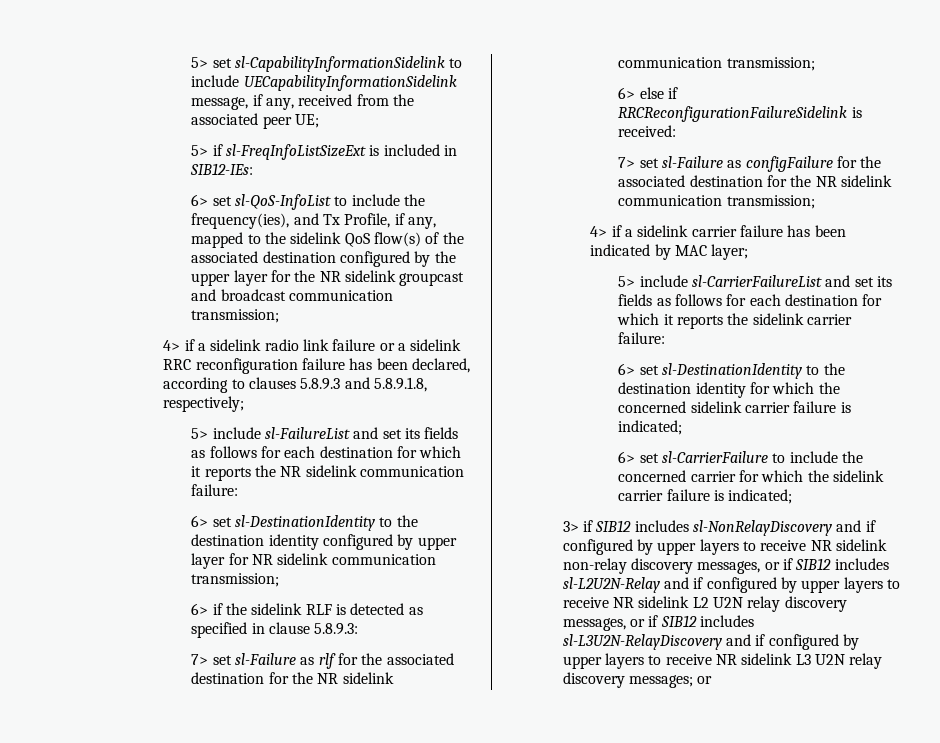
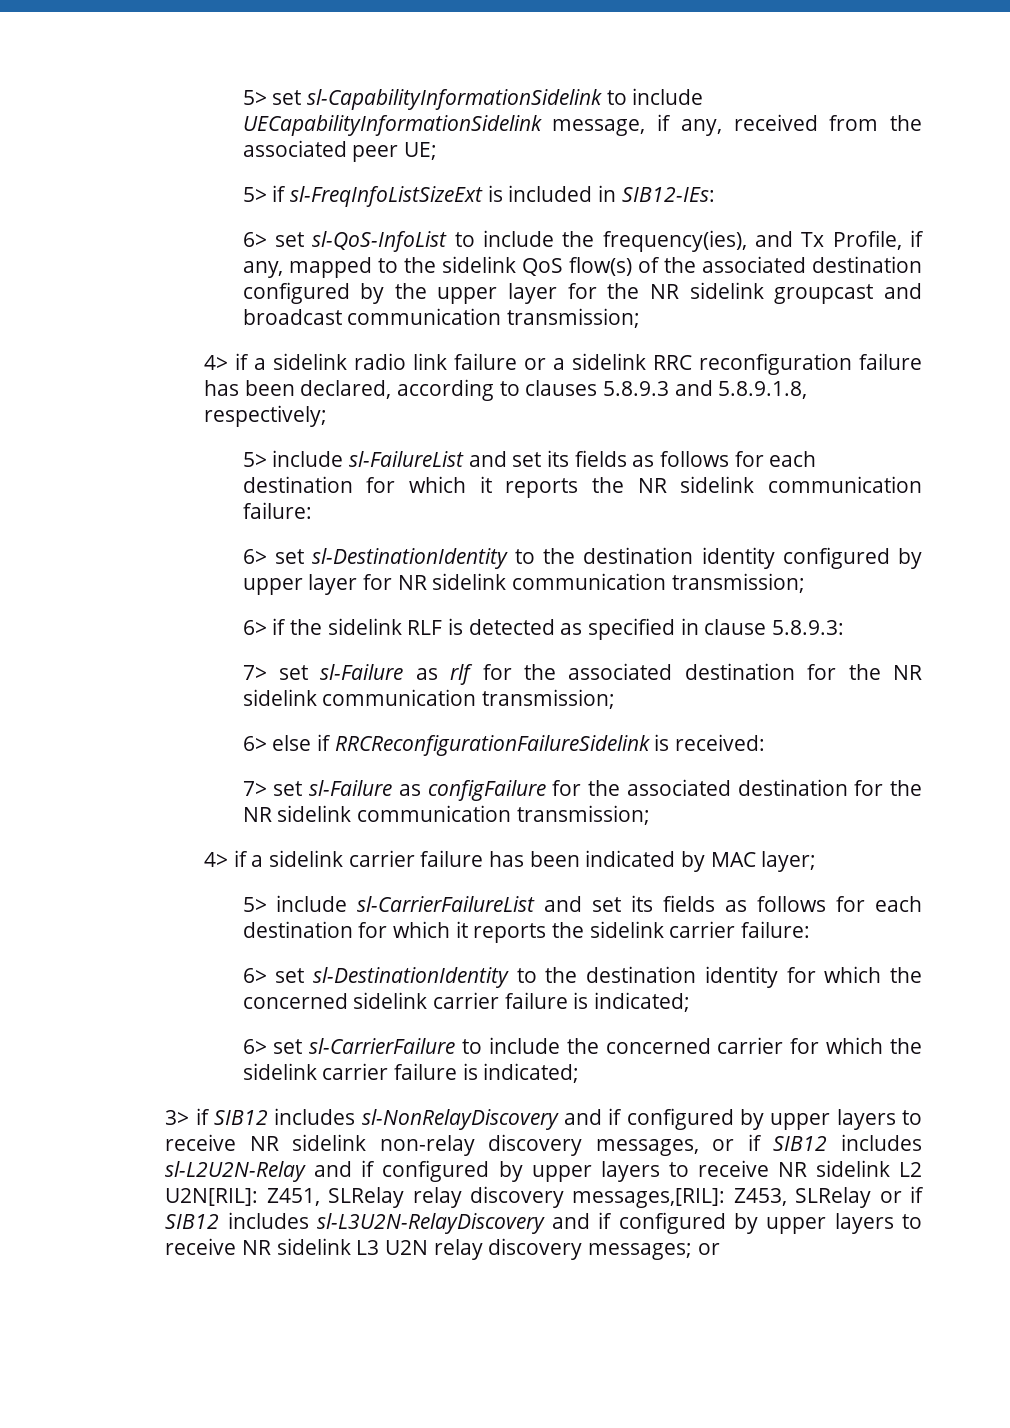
- 3> if SIB12 includes sl-NonRelayDiscovery and if configured by upper layers to receive NR sidelink non-relay discovery messages, or if SIB12 includes sl-L2U2N-Relay and if configured by upper layers to receive NR sidelink L2 U2N relay discovery messages, or if SIB12 includes sl-L3U2N-RelayDiscovery and if configured by upper layers to receive NR sidelink L3 U2N relay discovery messages; or
+ 3> if SIB12 includes sl-NonRelayDiscovery and if configured by upper layers to receive NR sidelink non-relay discovery messages, or if SIB12 includes sl-L2U2N-Relay and if configured by upper layers to receive NR sidelink L2 U2N[RIL]: Z451, SLRelay relay discovery messages,[RIL]: Z453, SLRelay or if SIB12 includes sl-L3U2N-RelayDiscovery and if configured by upper layers to receive NR sidelink L3 U2N relay discovery messages; or

